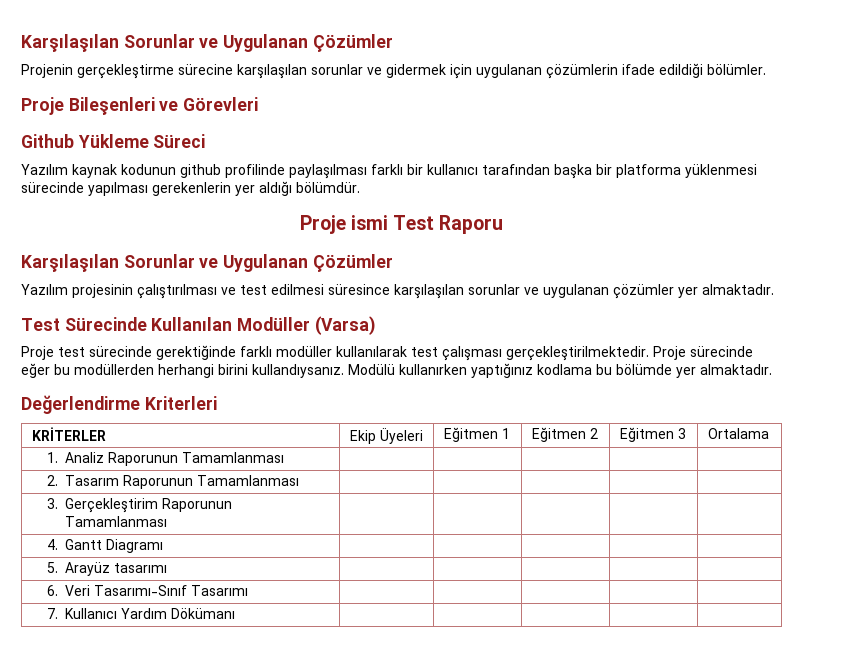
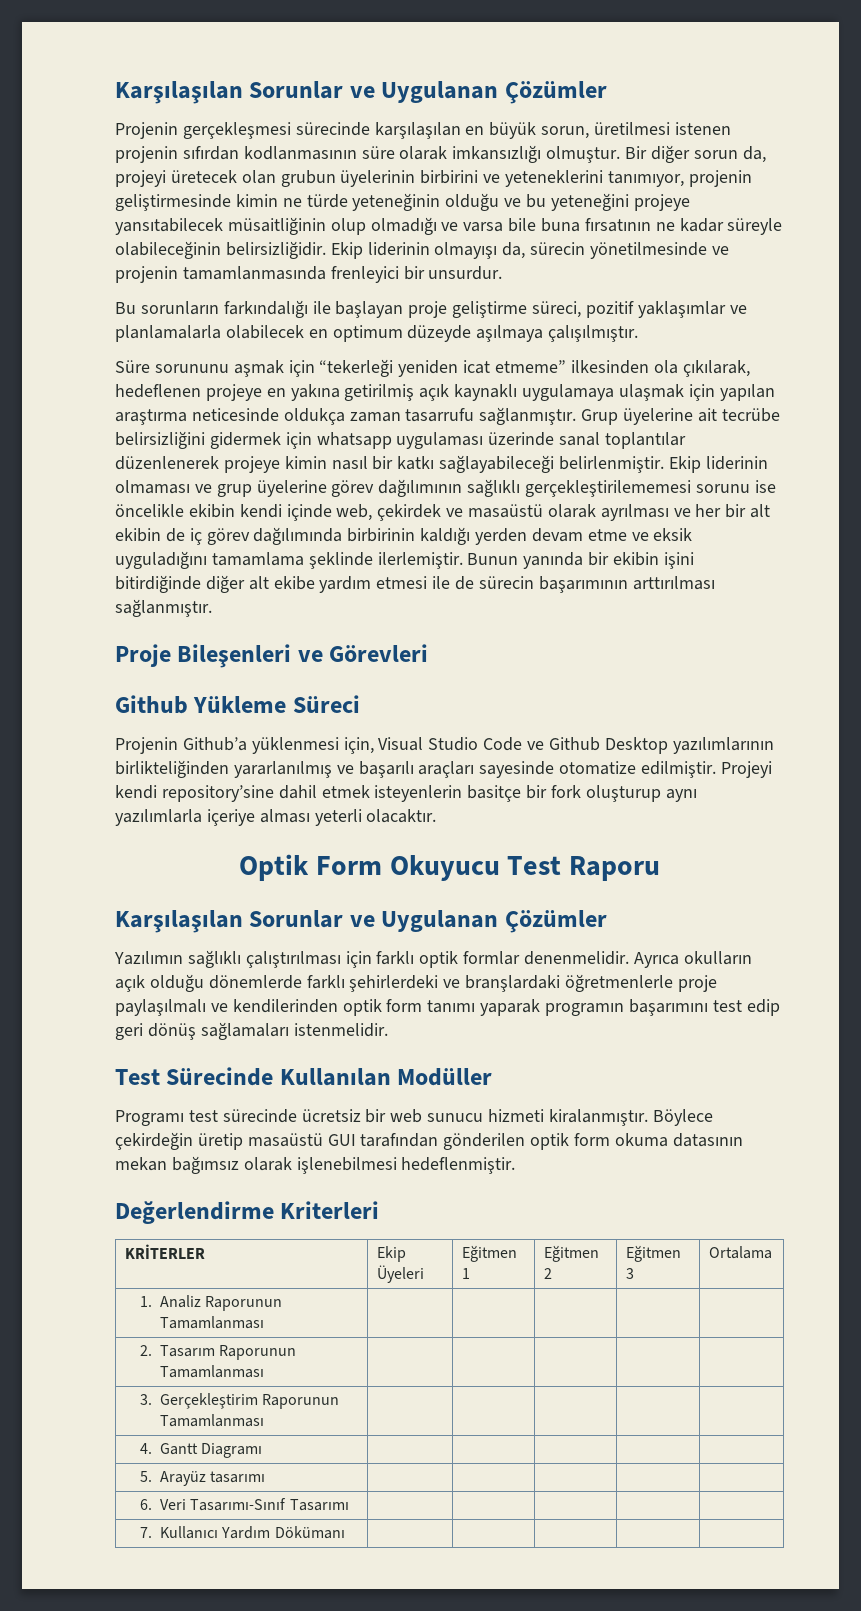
- Projenin gerçekleştirme sürecine karşılaşılan sorunlar ve gidermek için uygulanan çözümlerin ifade edildiği bölümler.
+ Projenin gerçekleşmesi sürecinde karşılaşılan en büyük sorun, üretilmesi istenen projenin sıfırdan kodlanmasının süre olarak imkansızlığı olmuştur. Bir diğer sorun da, projeyi üretecek olan grubun üyelerinin birbirini ve yeteneklerini tanımıyor, projenin geliştirmesinde kimin ne türde yeteneğinin olduğu ve bu yeteneğini projeye yansıtabilecek müsaitliğinin olup olmadığı ve varsa bile buna fırsatının ne kadar süreyle olabileceğinin belirsizliğidir. Ekip liderinin olmayışı da, sürecin yönetilmesinde ve projenin tamamlanmasında frenleyici bir unsurdur.
+ Bu sorunların farkındalığı ile başlayan proje geliştirme süreci, pozitif yaklaşımlar ve planlamalarla olabilecek en optimum düzeyde aşılmaya çalışılmıştır.
+ Süre sorununu aşmak için “tekerleği yeniden icat etmeme” ilkesinden ola çıkılarak, hedeflenen projeye en yakına getirilmiş açık kaynaklı uygulamaya ulaşmak için yapılan araştırma neticesinde oldukça zaman tasarrufu sağlanmıştır. Grup üyelerine ait tecrübe belirsizliğini gidermek için whatsapp uygulaması üzerinde sanal toplantılar düzenlenerek projeye kimin nasıl bir katkı sağlayabileceği belirlenmiştir. Ekip liderinin olmaması ve grup üyelerine görev dağılımının sağlıklı gerçekleştirilememesi sorunu ise öncelikle ekibin kendi içinde web, çekirdek ve masaüstü olarak ayrılması ve her bir alt ekibin de iç görev dağılımında birbirinin kaldığı yerden devam etme ve eksik uyguladığını tamamlama şeklinde ilerlemiştir. Bunun yanında bir ekibin işini bitirdiğinde diğer alt ekibe yardım etmesi ile de sürecin başarımının arttırılması sağlanmıştır.
- Yazılım kaynak kodunun github profilinde paylaşılması farklı bir kullanıcı tarafından başka bir platforma yüklenmesi sürecinde yapılması gerekenlerin yer aldığı bölümdür.
- Proje ismi Test Raporu
+ Projenin Github’a yüklenmesi için, Visual Studio Code ve Github Desktop yazılımlarının birlikteliğinden yararlanılmış ve başarılı araçları sayesinde otomatize edilmiştir. Projeyi kendi repository’sine dahil etmek isteyenlerin basitçe bir fork oluşturup aynı yazılımlarla içeriye alması yeterli olacaktır.
+ Optik Form Okuyucu Test Raporu
- Yazılım projesinin çalıştırılması ve test edilmesi süresince karşılaşılan sorunlar ve uygulanan çözümler yer almaktadır.
- Test Sürecinde Kullanılan Modüller (Varsa)
- Proje test sürecinde gerektiğinde farklı modüller kullanılarak test çalışması gerçekleştirilmektedir. Proje sürecinde eğer bu modüllerden herhangi birini kullandıysanız. Modülü kullanırken yaptığınız kodlama bu bölümde yer almaktadır.
+ Yazılımın sağlıklı çalıştırılması için farklı optik formlar denenmelidir. Ayrıca okulların açık olduğu dönemlerde farklı şehirlerdeki ve branşlardaki öğretmenlerle proje paylaşılmalı ve kendilerinden optik form tanımı yaparak programın başarımını test edip geri dönüş sağlamaları istenmelidir.
+ Test Sürecinde Kullanılan Modüller
+ Programı test sürecinde ücretsiz bir web sunucu hizmeti kiralanmıştır. Böylece çekirdeğin üretip masaüstü GUI tarafından gönderilen optik form okuma datasının mekan bağımsız olarak işlenebilmesi hedeflenmiştir.

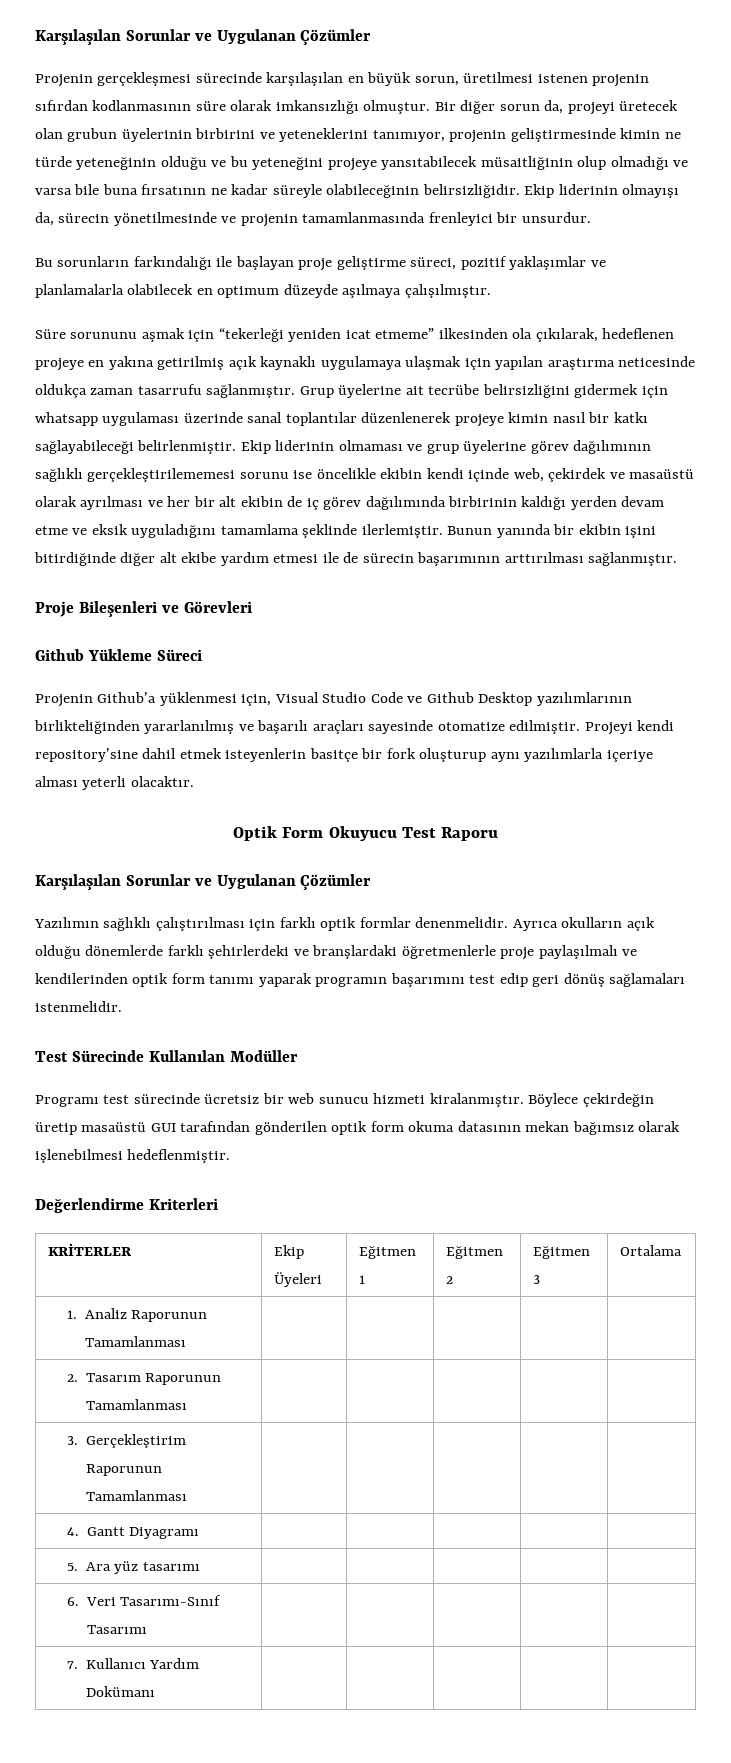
- 4. Gantt Diagramı | | | | |
+ 4. Gantt Diyagramı | | | | |
- 5. Arayüz tasarımı | | | | |
+ 5. Ara yüz tasarımı | | | | |
- 7. Kullanıcı Yardım Dökümanı | | | | |
+ 7. Kullanıcı Yardım Dokümanı | | | | |

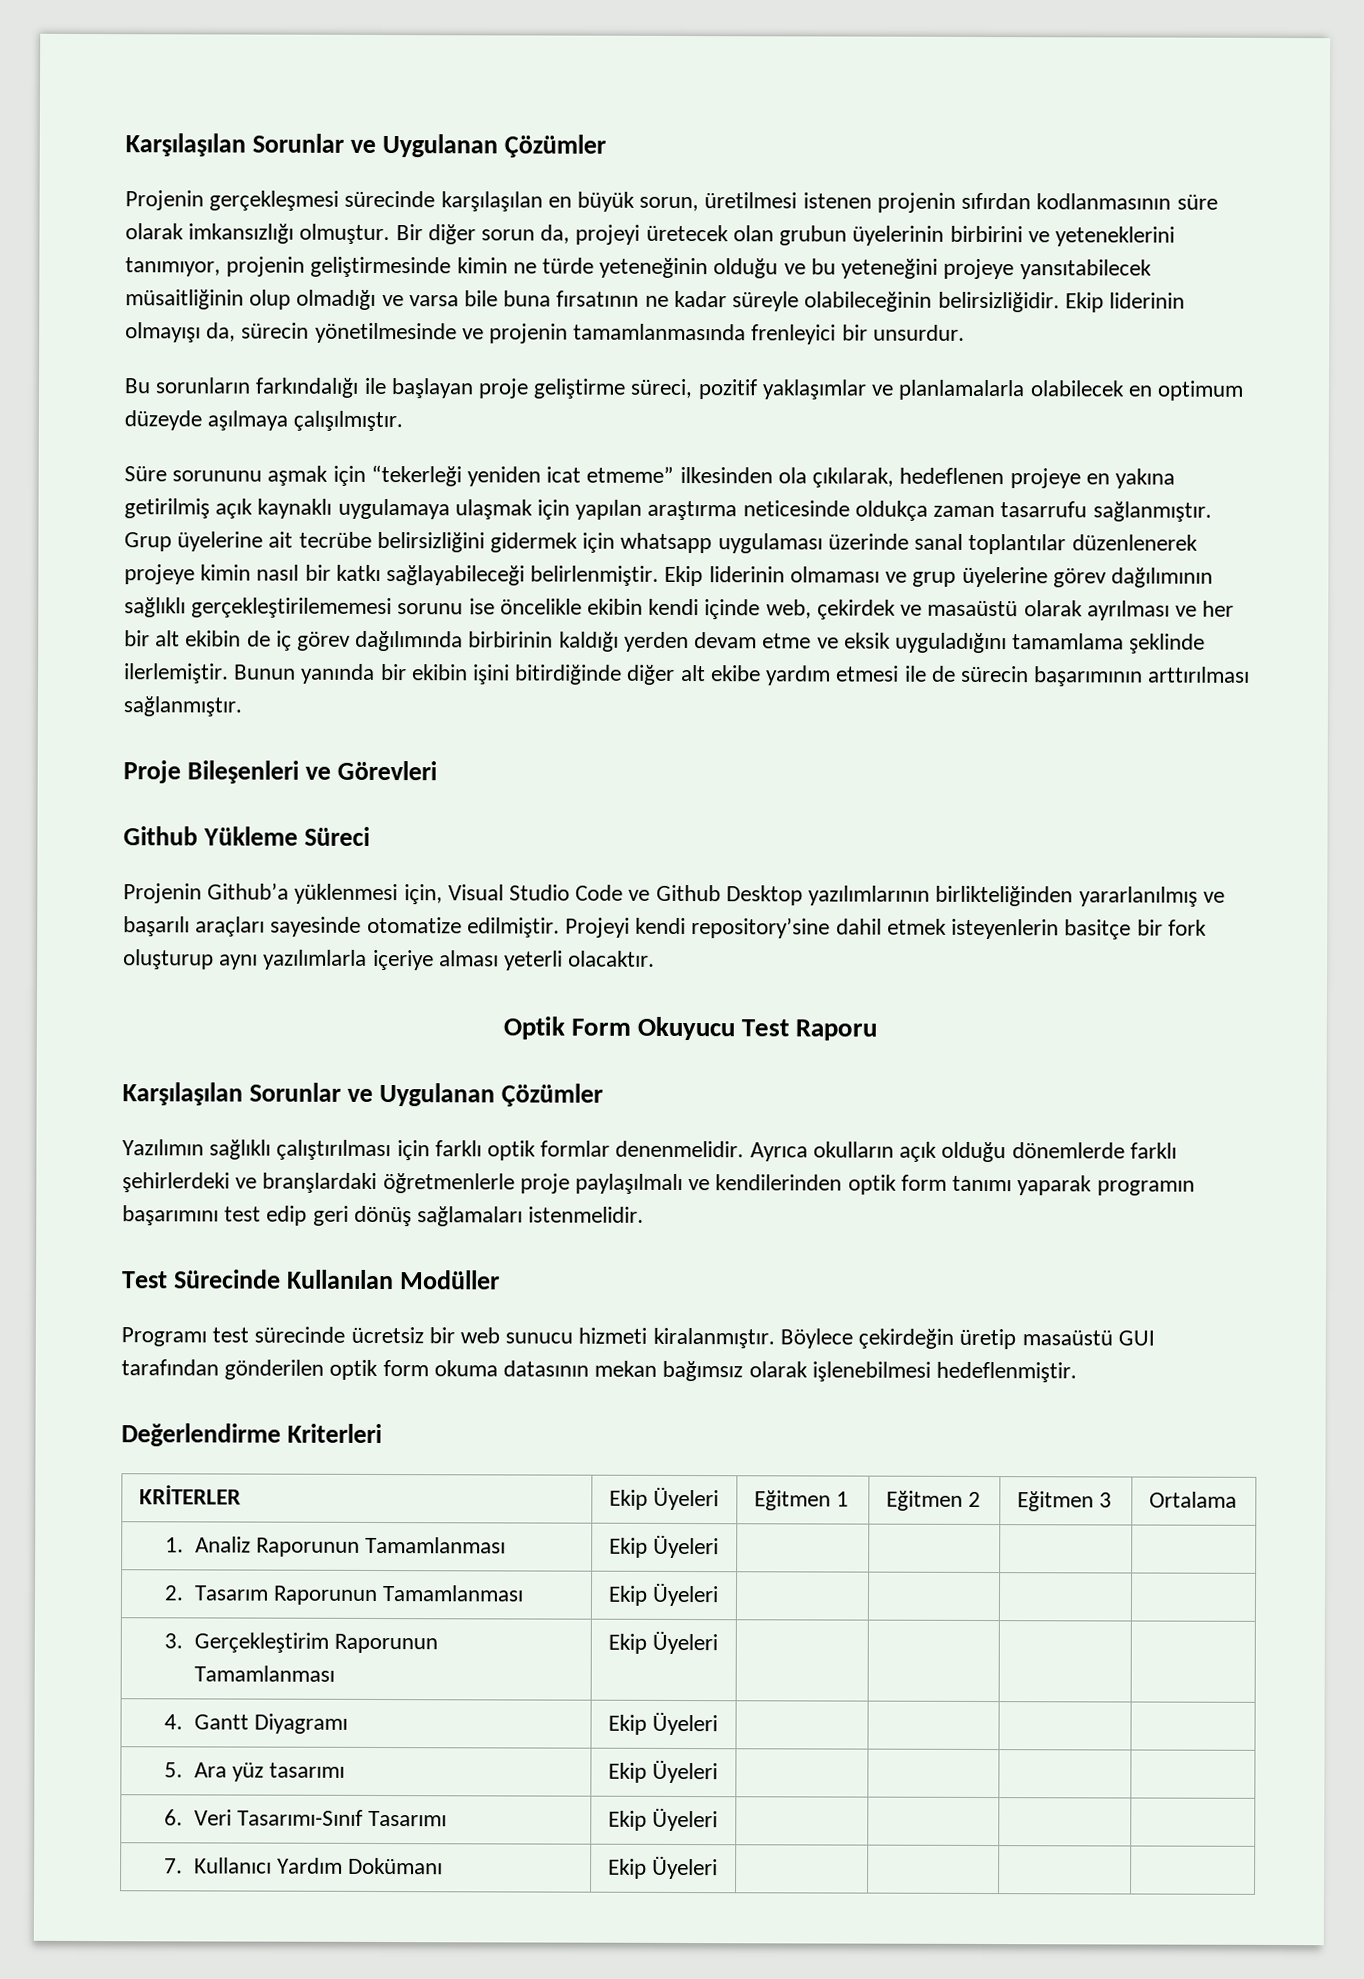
- 1. Analiz Raporunun Tamamlanması | | | | |
+ 1. Analiz Raporunun Tamamlanması | Ekip Üyeleri | | | |
- 2. Tasarım Raporunun Tamamlanması | | | | |
+ 2. Tasarım Raporunun Tamamlanması | Ekip Üyeleri | | | |
- 3. Gerçekleştirim Raporunun Tamamlanması | | | | |
+ 3. Gerçekleştirim Raporunun Tamamlanması | Ekip Üyeleri | | | |
- 4. Gantt Diyagramı | | | | |
+ 4. Gantt Diyagramı | Ekip Üyeleri | | | |
- 5. Ara yüz tasarımı | | | | |
+ 5. Ara yüz tasarımı | Ekip Üyeleri | | | |
- 6. Veri Tasarımı-Sınıf Tasarımı | | | | |
+ 6. Veri Tasarımı-Sınıf Tasarımı | Ekip Üyeleri | | | |
- 7. Kullanıcı Yardım Dokümanı | | | | |
+ 7. Kullanıcı Yardım Dokümanı | Ekip Üyeleri | | | |

